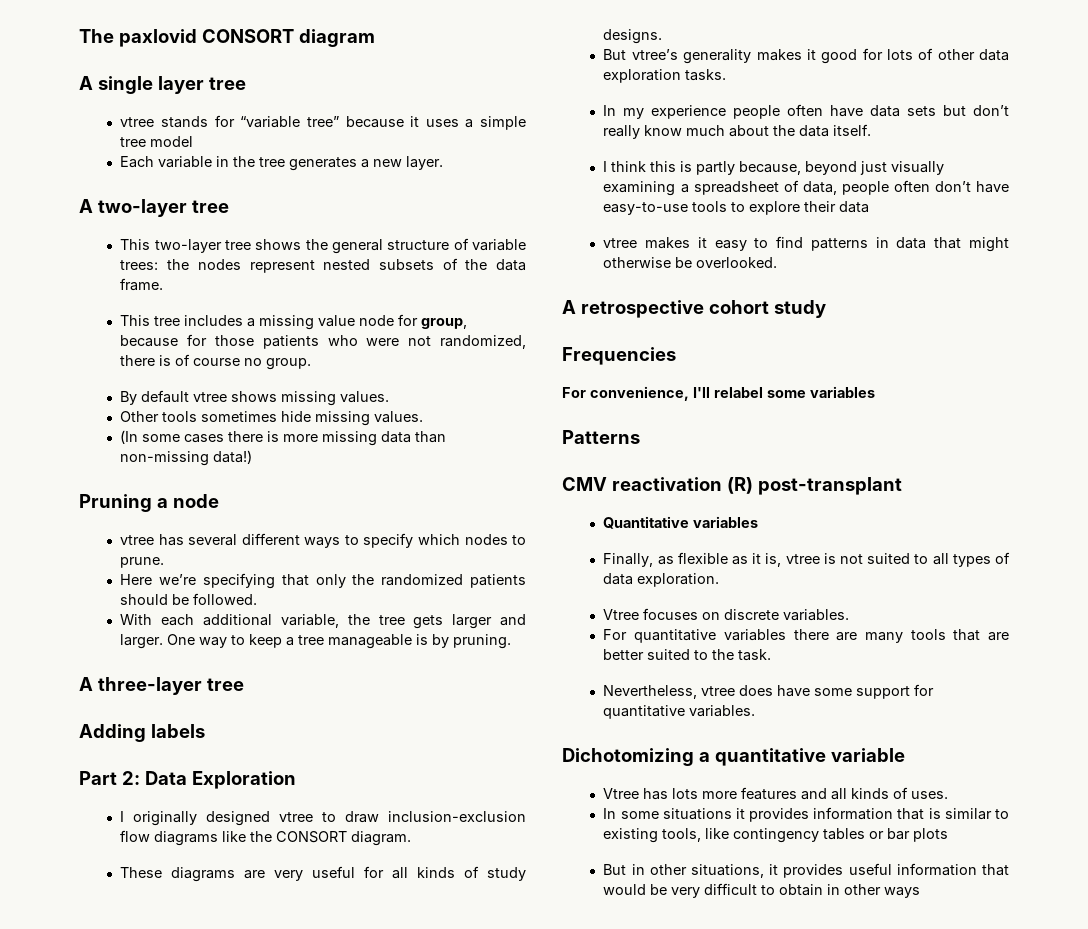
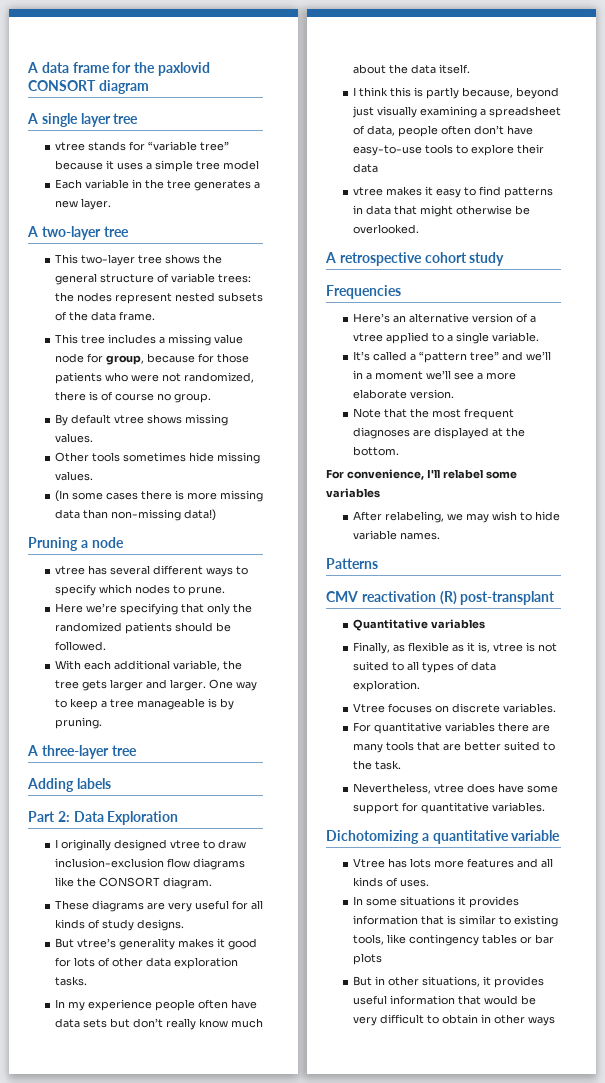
- The paxlovid CONSORT diagram
+ A data frame for the paxlovid CONSORT diagram
+ Here’s an alternative version of a vtree applied to a single variable.
+ It’s called a “pattern tree” and we’ll in a moment we’ll see a more elaborate version.
+ Note that the most frequent diagnoses are displayed at the bottom.
+ After relabeling, we may wish to hide variable names.

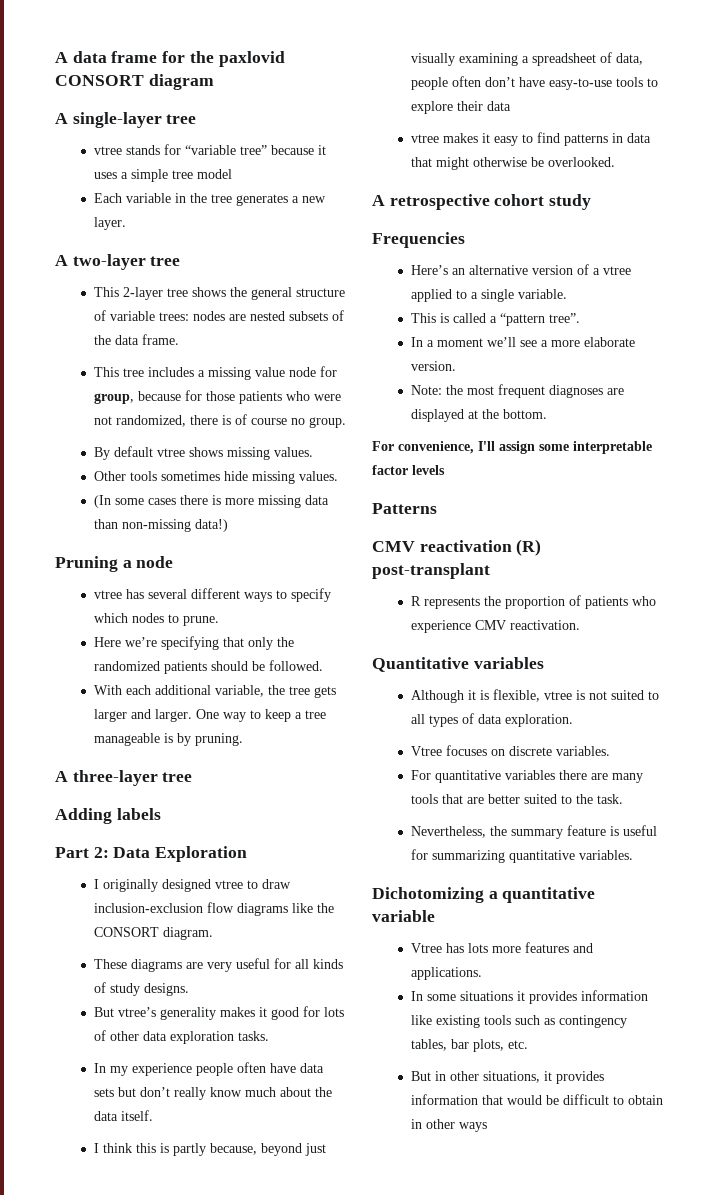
- A single layer tree
+ A single-layer tree
- This two-layer tree shows the general structure of variable trees: the nodes represent nested subsets of the data frame.
+ This 2-layer tree shows the general structure of variable trees: nodes are nested subsets of the data frame.
- It’s called a “pattern tree” and we’ll in a moment we’ll see a more elaborate version.
+ This is called a “pattern tree”.
+ In a moment we’ll see a more elaborate version.
- Note that the most frequent diagnoses are displayed at the bottom.
+ Note: the most frequent diagnoses are displayed at the bottom.
- For convenience, I'll relabel some variables
- After relabeling, we may wish to hide variable names.
+ For convenience, I'll assign some interpretable factor levels
+ R represents the proportion of patients who experience CMV reactivation.
  Quantitative variables
- Finally, as flexible as it is, vtree is not suited to all types of data exploration.
+ Although it is flexible, vtree is not suited to all types of data exploration.
- Nevertheless, vtree does have some support for quantitative variables.
+ Nevertheless, the summary feature is useful for summarizing quantitative variables.
- Vtree has lots more features and all kinds of uses.
+ Vtree has lots more features and applications.
- In some situations it provides information that is similar to existing tools, like contingency tables or bar plots
+ In some situations it provides information like existing tools such as contingency tables, bar plots, etc.
- But in other situations, it provides useful information that would be very difficult to obtain in other ways
+ But in other situations, it provides information that would be difficult to obtain in other ways

